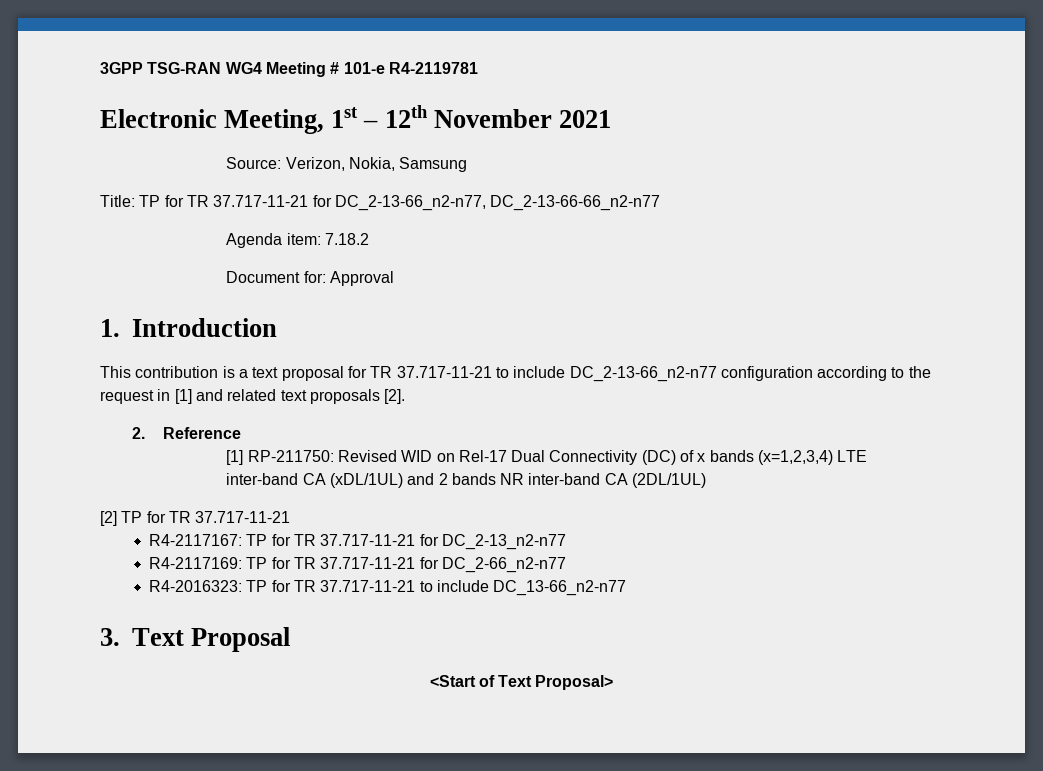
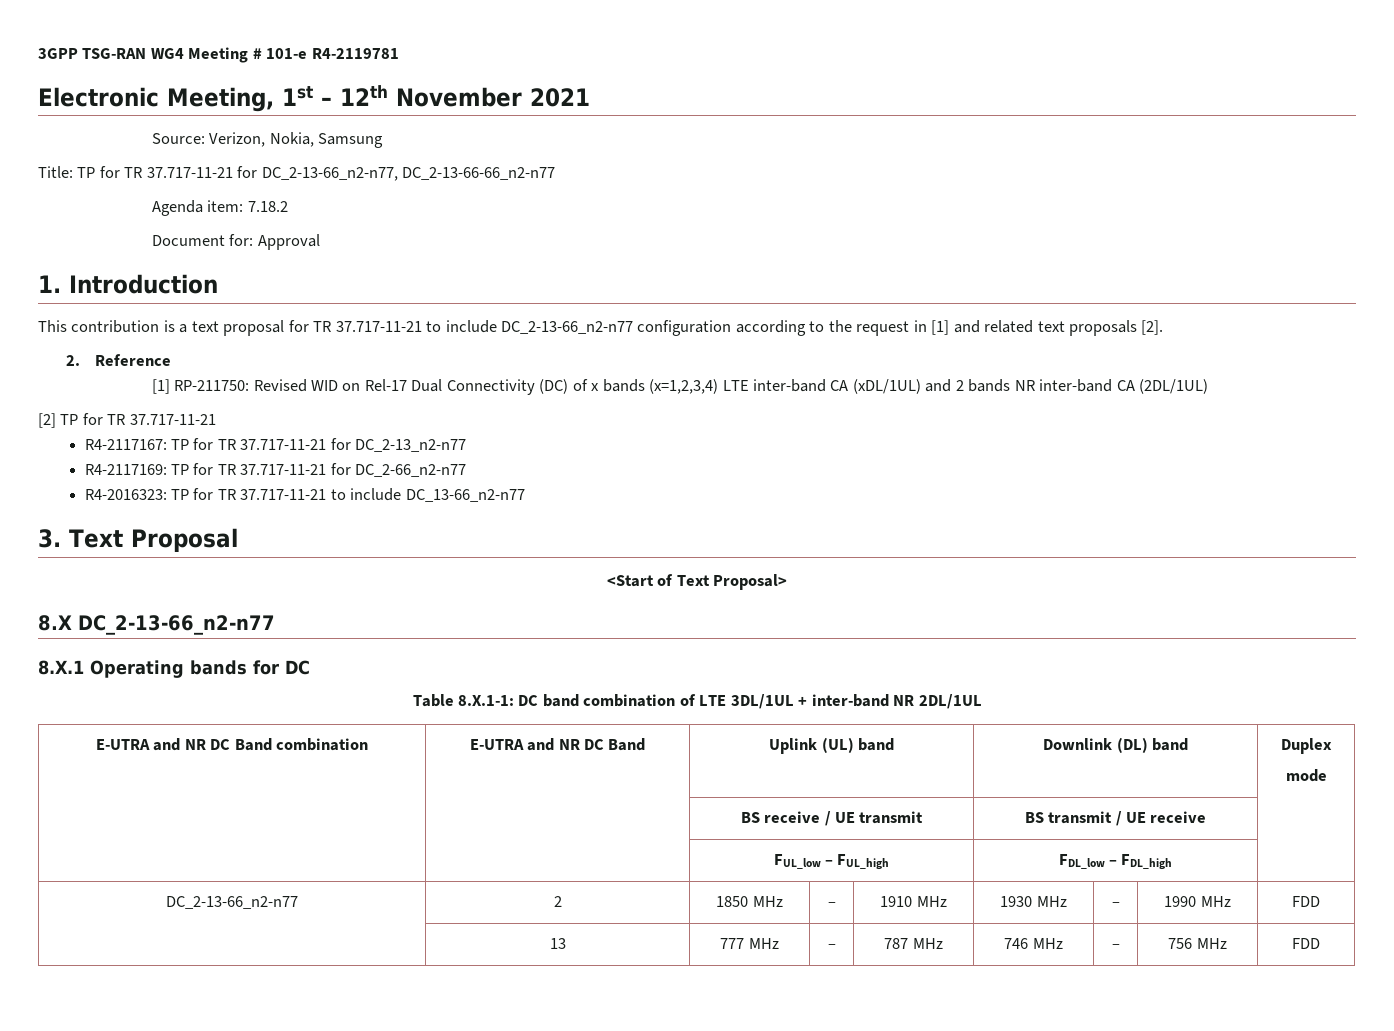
+ 8.X DC_2-13-66_n2-n77
+ 8.X.1 Operating bands for DC
+ Table 8.X.1-1: DC band combination of LTE 3DL/1UL + inter-band NR 2DL/1UL
+ E-UTRA and NR DC Band combination | E-UTRA and NR DC Band | Uplink (UL) band | Downlink (DL) band | Duplex
+ mode
+ | | BS receive / UE transmit | BS transmit / UE receive |
+ | | FUL_low – FUL_high | FDL_low – FDL_high |
+ DC_2-13-66_n2-n77 | 2 | 1850 MHz | – | 1910 MHz | 1930 MHz | – | 1990 MHz | FDD
+ | 13 | 777 MHz | – | 787 MHz | 746 MHz | – | 756 MHz | FDD

